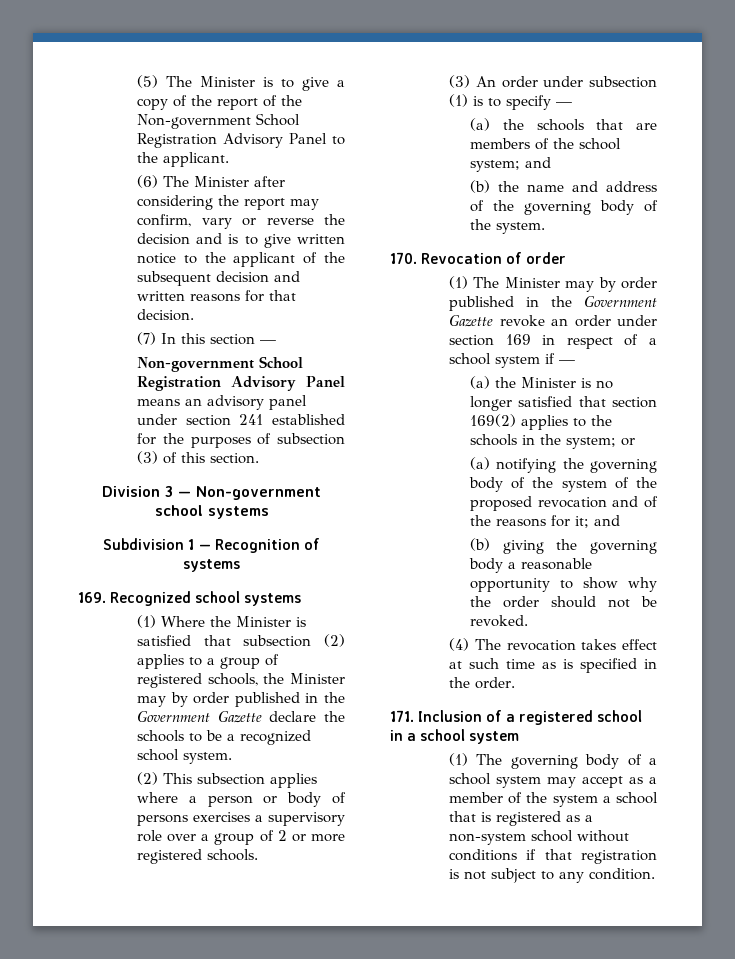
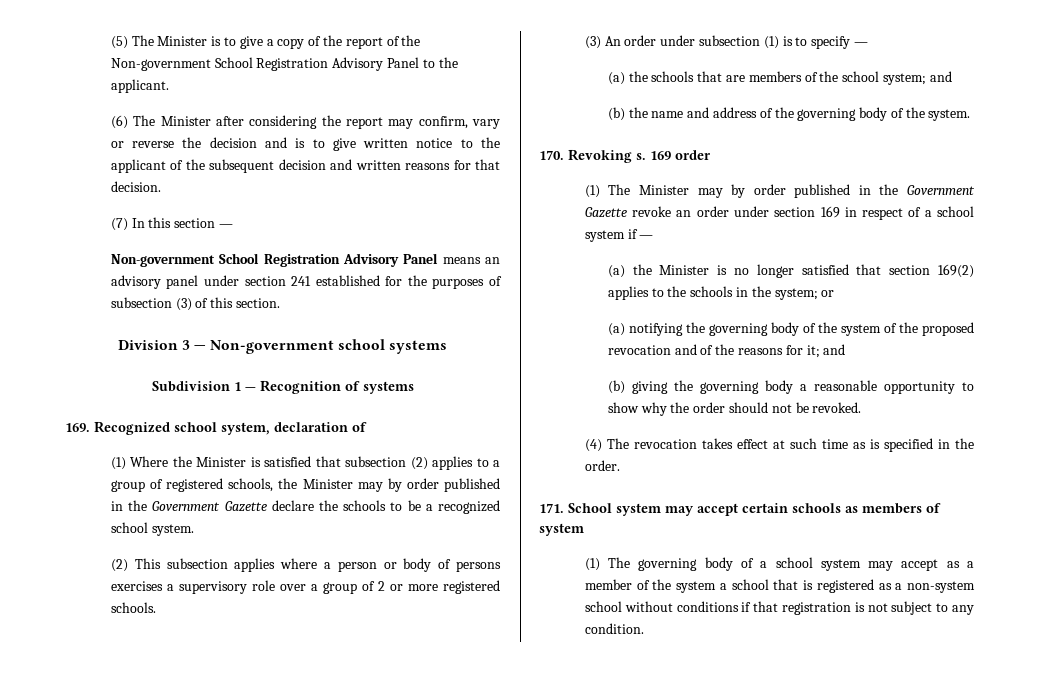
- 169. Recognized school systems
+ 169. Recognized school system, declaration of
- 170. Revocation of order
+ 170. Revoking s. 169 order
- 171. Inclusion of a registered school in a school system
+ 171. School system may accept certain schools as members of system

